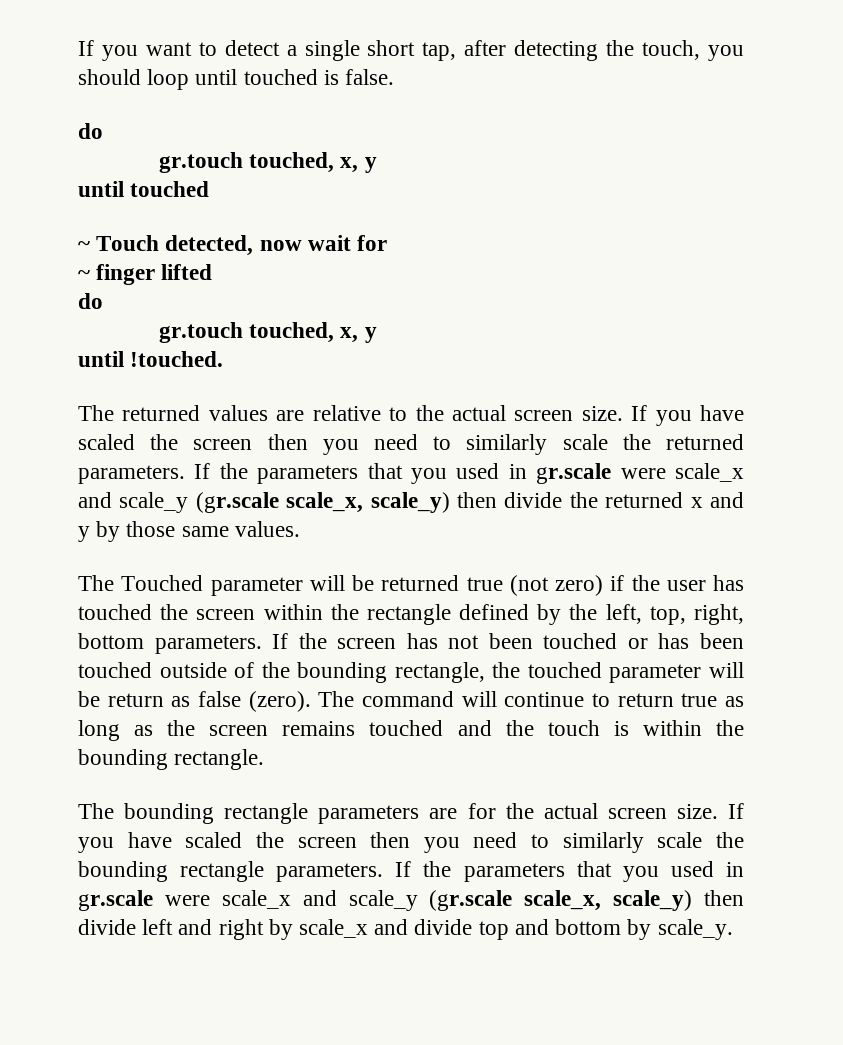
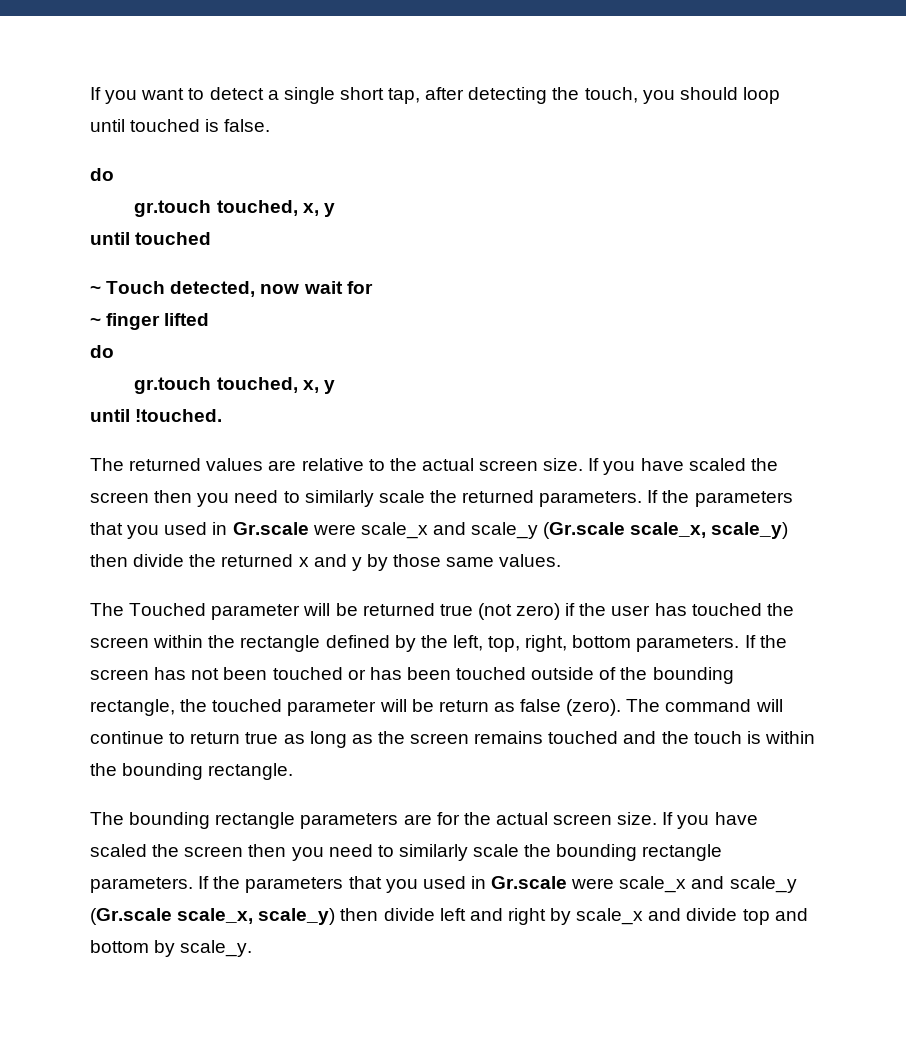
- If the parameters that you used in gr.scale were scale_x and scale_y (gr.scale scale_x, scale_y) then divide the returned x and y by those same values.
+ If the parameters that you used in Gr.scale were scale_x and scale_y (Gr.scale scale_x, scale_y) then divide the returned x and y by those same values.
- If the parameters that you used in gr.scale were scale_x and scale_y (gr.scale scale_x, scale_y) then divide left and right by scale_x and divide top and bottom by scale_y.
+ If the parameters that you used in Gr.scale were scale_x and scale_y (Gr.scale scale_x, scale_y) then divide left and right by scale_x and divide top and bottom by scale_y.

